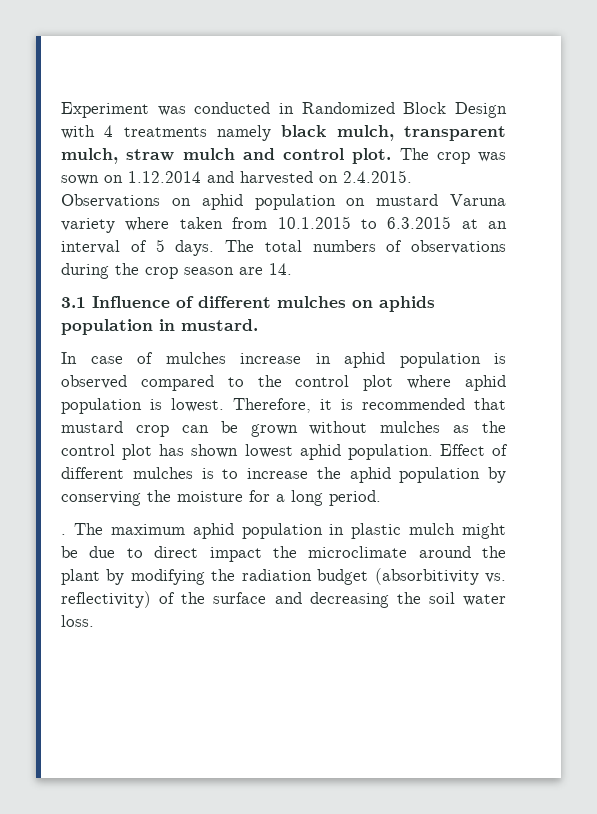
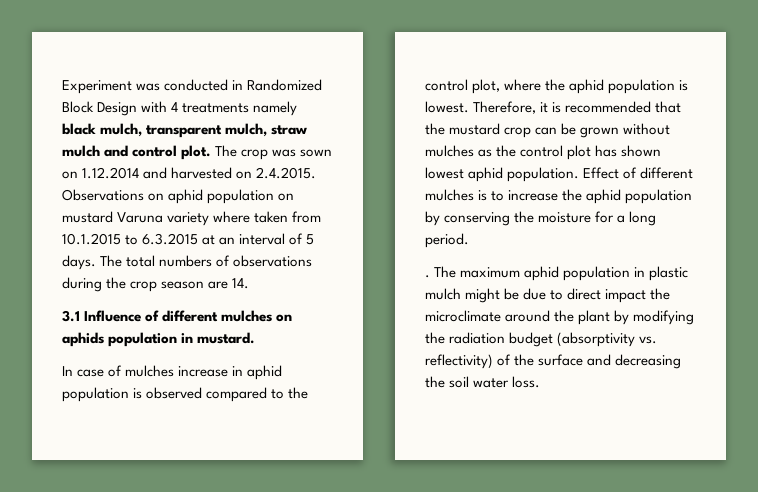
- In case of mulches increase in aphid population is observed compared to the control plot where aphid population is lowest.
+ In case of mulches increase in aphid population is observed compared to the control plot, where the aphid population is lowest.
- Therefore, it is recommended that mustard crop can be grown without mulches as the control plot has shown lowest aphid population.
+ Therefore, it is recommended that the mustard crop can be grown without mulches as the control plot has shown lowest aphid population.
- The maximum aphid population in plastic mulch might be due to direct impact the microclimate around the plant by modifying the radiation budget (absorbitivity vs. reflectivity) of the surface and decreasing the soil water loss.
+ The maximum aphid population in plastic mulch might be due to direct impact the microclimate around the plant by modifying the radiation budget (absorptivity vs. reflectivity) of the surface and decreasing the soil water loss.

